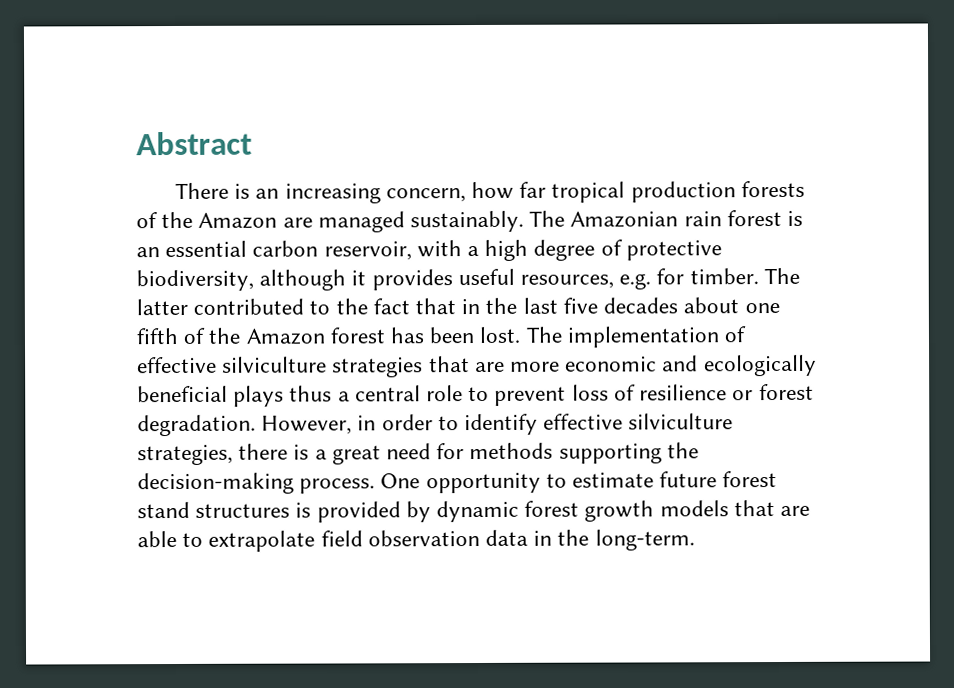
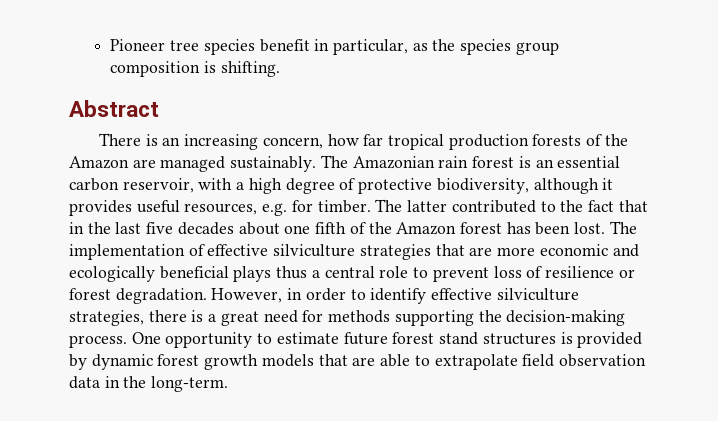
+ Pioneer tree species benefit in particular, as the species group composition is shifting.

